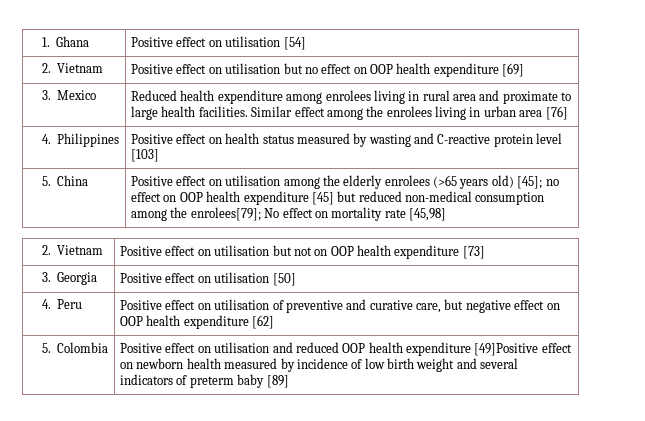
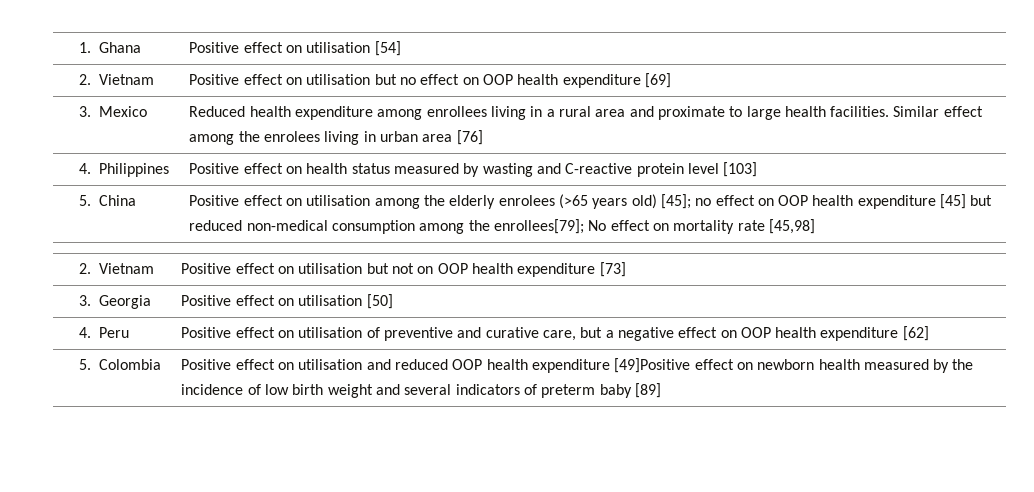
- 3. Mexico | Reduced health expenditure among enrolees living in rural area and proximate to large health facilities. Similar effect among the enrolees living in urban area [76]
+ 3. Mexico | Reduced health expenditure among enrollees living in a rural area and proximate to large health facilities. Similar effect among the enrolees living in urban area [76]
- 5. China | Positive effect on utilisation among the elderly enrolees (>65 years old) [45]; no effect on OOP health expenditure [45] but reduced non-medical consumption among the enrolees[79]; No effect on mortality rate [45,98]
+ 5. China | Positive effect on utilisation among the elderly enrolees (>65 years old) [45]; no effect on OOP health expenditure [45] but reduced non-medical consumption among the enrollees[79]; No effect on mortality rate [45,98]
- 4. Peru | Positive effect on utilisation of preventive and curative care, but negative effect on OOP health expenditure [62]
+ 4. Peru | Positive effect on utilisation of preventive and curative care, but a negative effect on OOP health expenditure [62]
- 5. Colombia | Positive effect on utilisation and reduced OOP health expenditure [49]Positive effect on newborn health measured by incidence of low birth weight and several indicators of preterm baby [89]
+ 5. Colombia | Positive effect on utilisation and reduced OOP health expenditure [49]Positive effect on newborn health measured by the incidence of low birth weight and several indicators of preterm baby [89]

